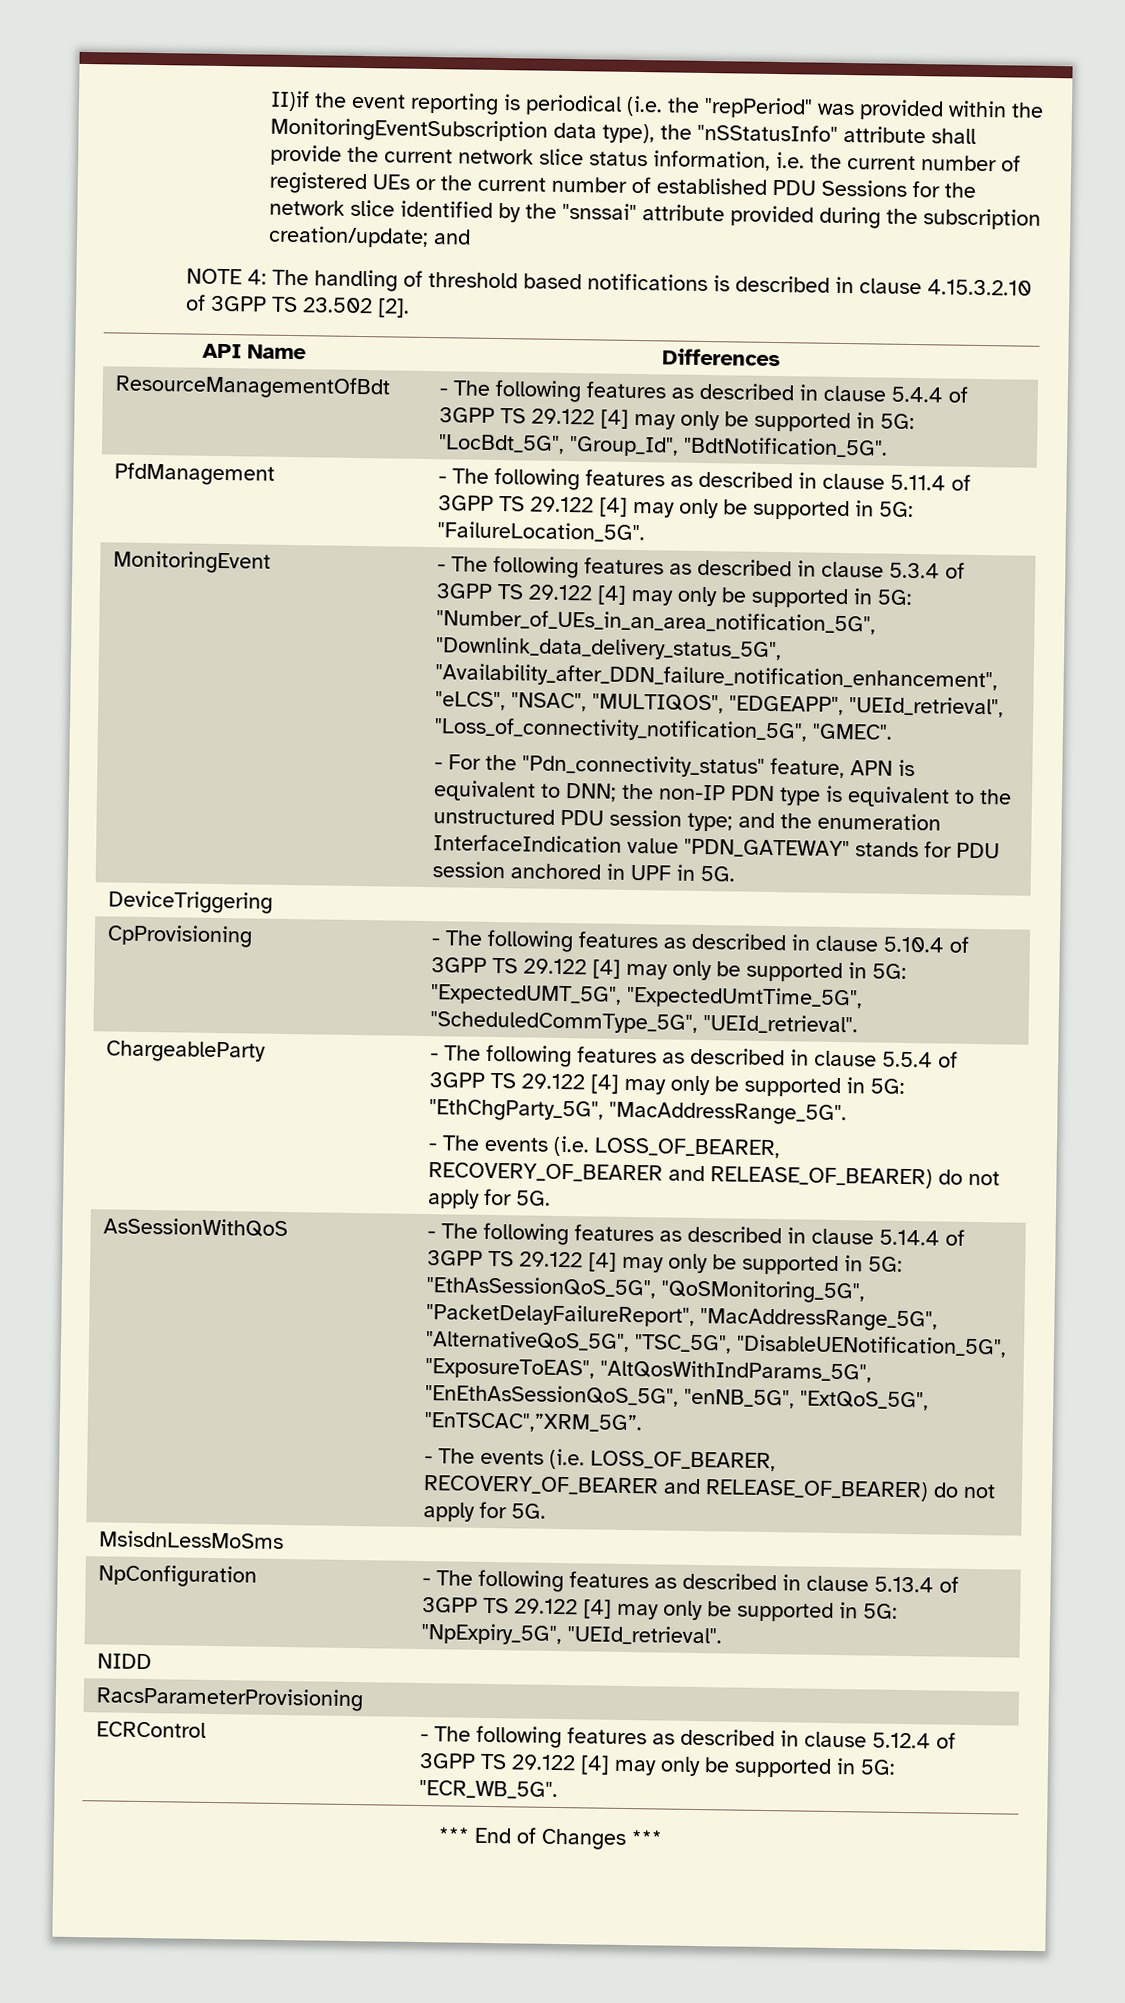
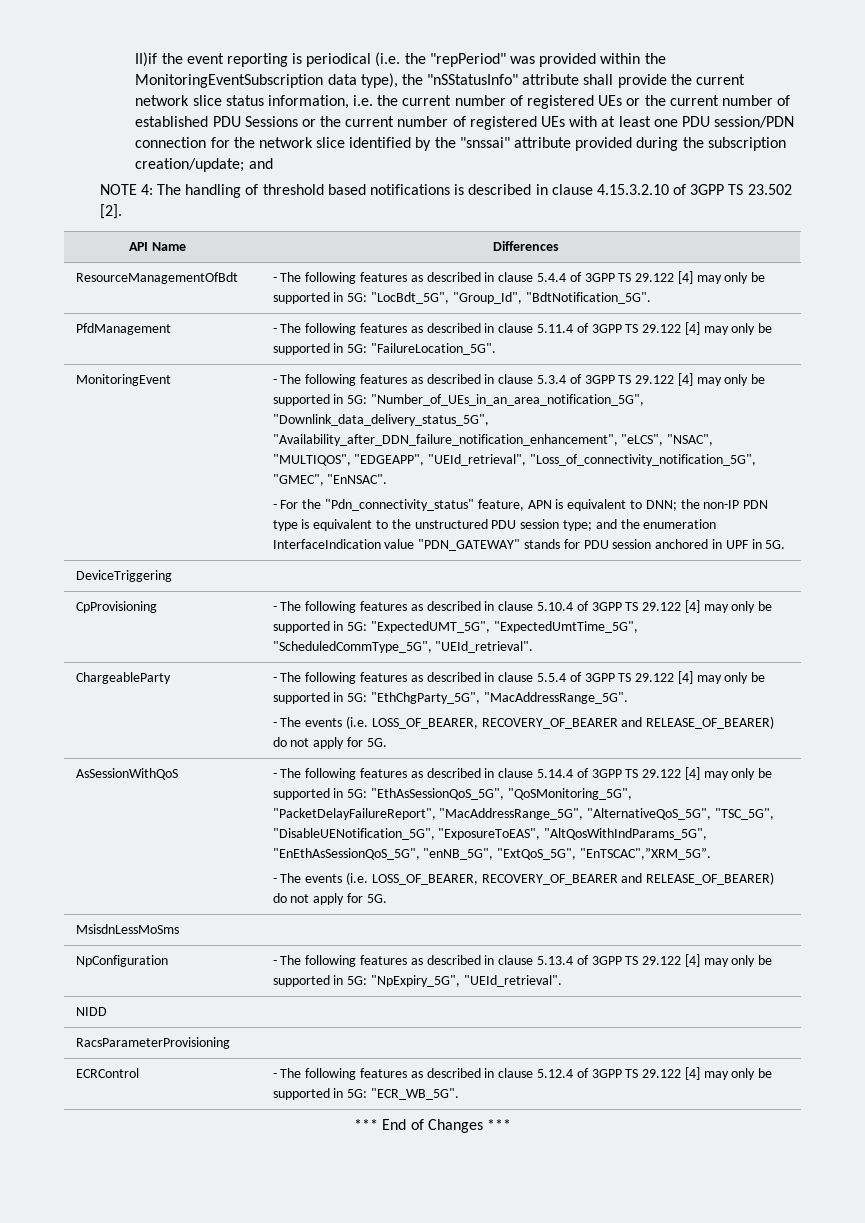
- II)if the event reporting is periodical (i.e. the "repPeriod" was provided within the MonitoringEventSubscription data type), the "nSStatusInfo" attribute shall provide the current network slice status information, i.e. the current number of registered UEs or the current number of established PDU Sessions for the network slice identified by the "snssai" attribute provided during the subscription creation/update; and
+ II)if the event reporting is periodical (i.e. the "repPeriod" was provided within the MonitoringEventSubscription data type), the "nSStatusInfo" attribute shall provide the current network slice status information, i.e. the current number of registered UEs or the current number of established PDU Sessions or the current number of registered UEs with at least one PDU session/PDN connection for the network slice identified by the "snssai" attribute provided during the subscription creation/update; and
- - The following features as described in clause 5.3.4 of 3GPP TS 29.122 [4] may only be supported in 5G: "Number_of_UEs_in_an_area_notification_5G", "Downlink_data_delivery_status_5G", "Availability_after_DDN_failure_notification_enhancement", "eLCS", "NSAC", "MULTIQOS", "EDGEAPP", "UEId_retrieval", "Loss_of_connectivity_notification_5G", "GMEC".
+ - The following features as described in clause 5.3.4 of 3GPP TS 29.122 [4] may only be supported in 5G: "Number_of_UEs_in_an_area_notification_5G", "Downlink_data_delivery_status_5G", "Availability_after_DDN_failure_notification_enhancement", "eLCS", "NSAC", "MULTIQOS", "EDGEAPP", "UEId_retrieval", "Loss_of_connectivity_notification_5G", "GMEC", "EnNSAC".

